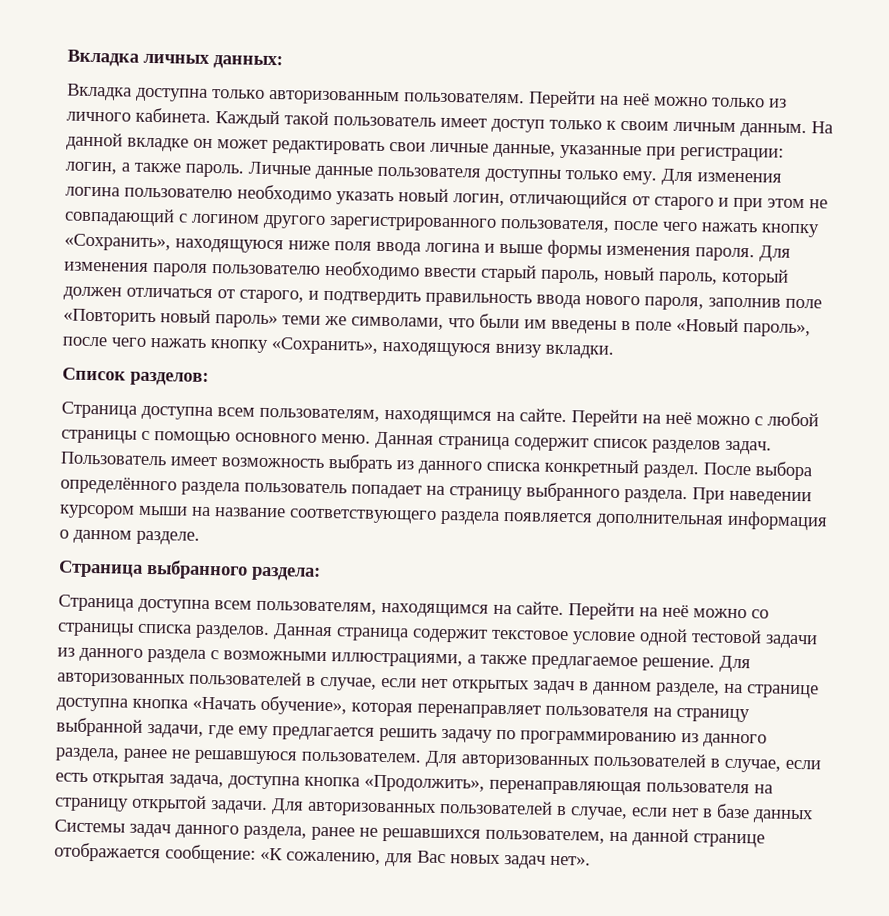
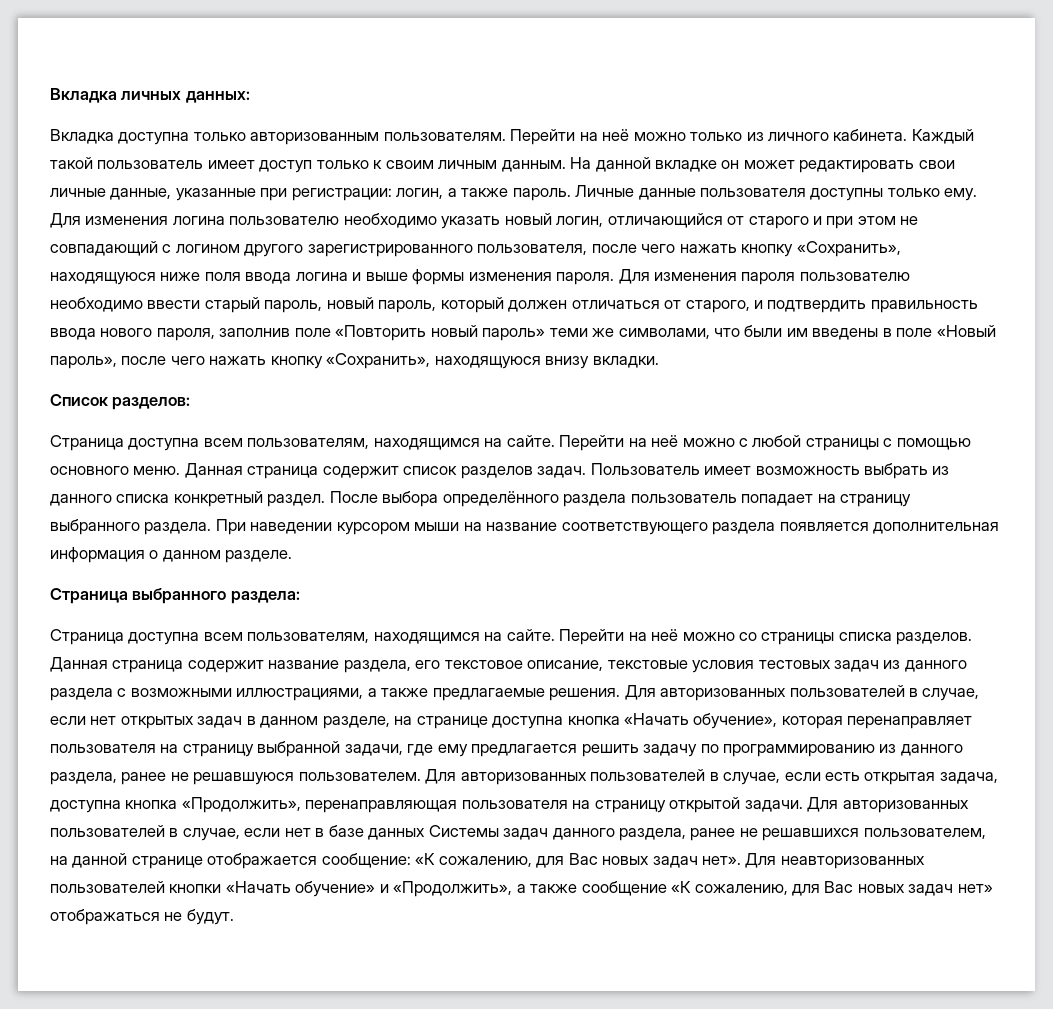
- Данная страница содержит текстовое условие одной тестовой задачи из данного раздела с возможными иллюстрациями, а также предлагаемое решение.
+ Данная страница содержит название раздела, его текстовое описание, текстовые условия тестовых задач из данного раздела с возможными иллюстрациями, а также предлагаемые решения.
+ Для неавторизованных пользователей кнопки «Начать обучение» и «Продолжить», а также сообщение «К сожалению, для Вас новых задач нет» отображаться не будут.

